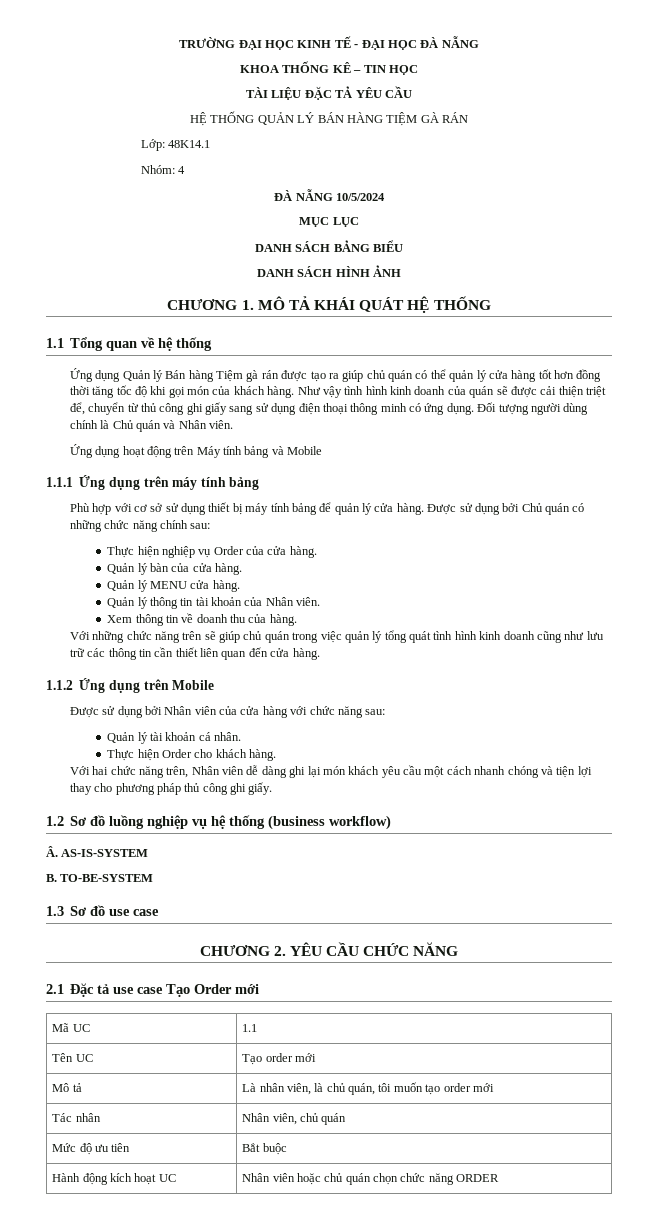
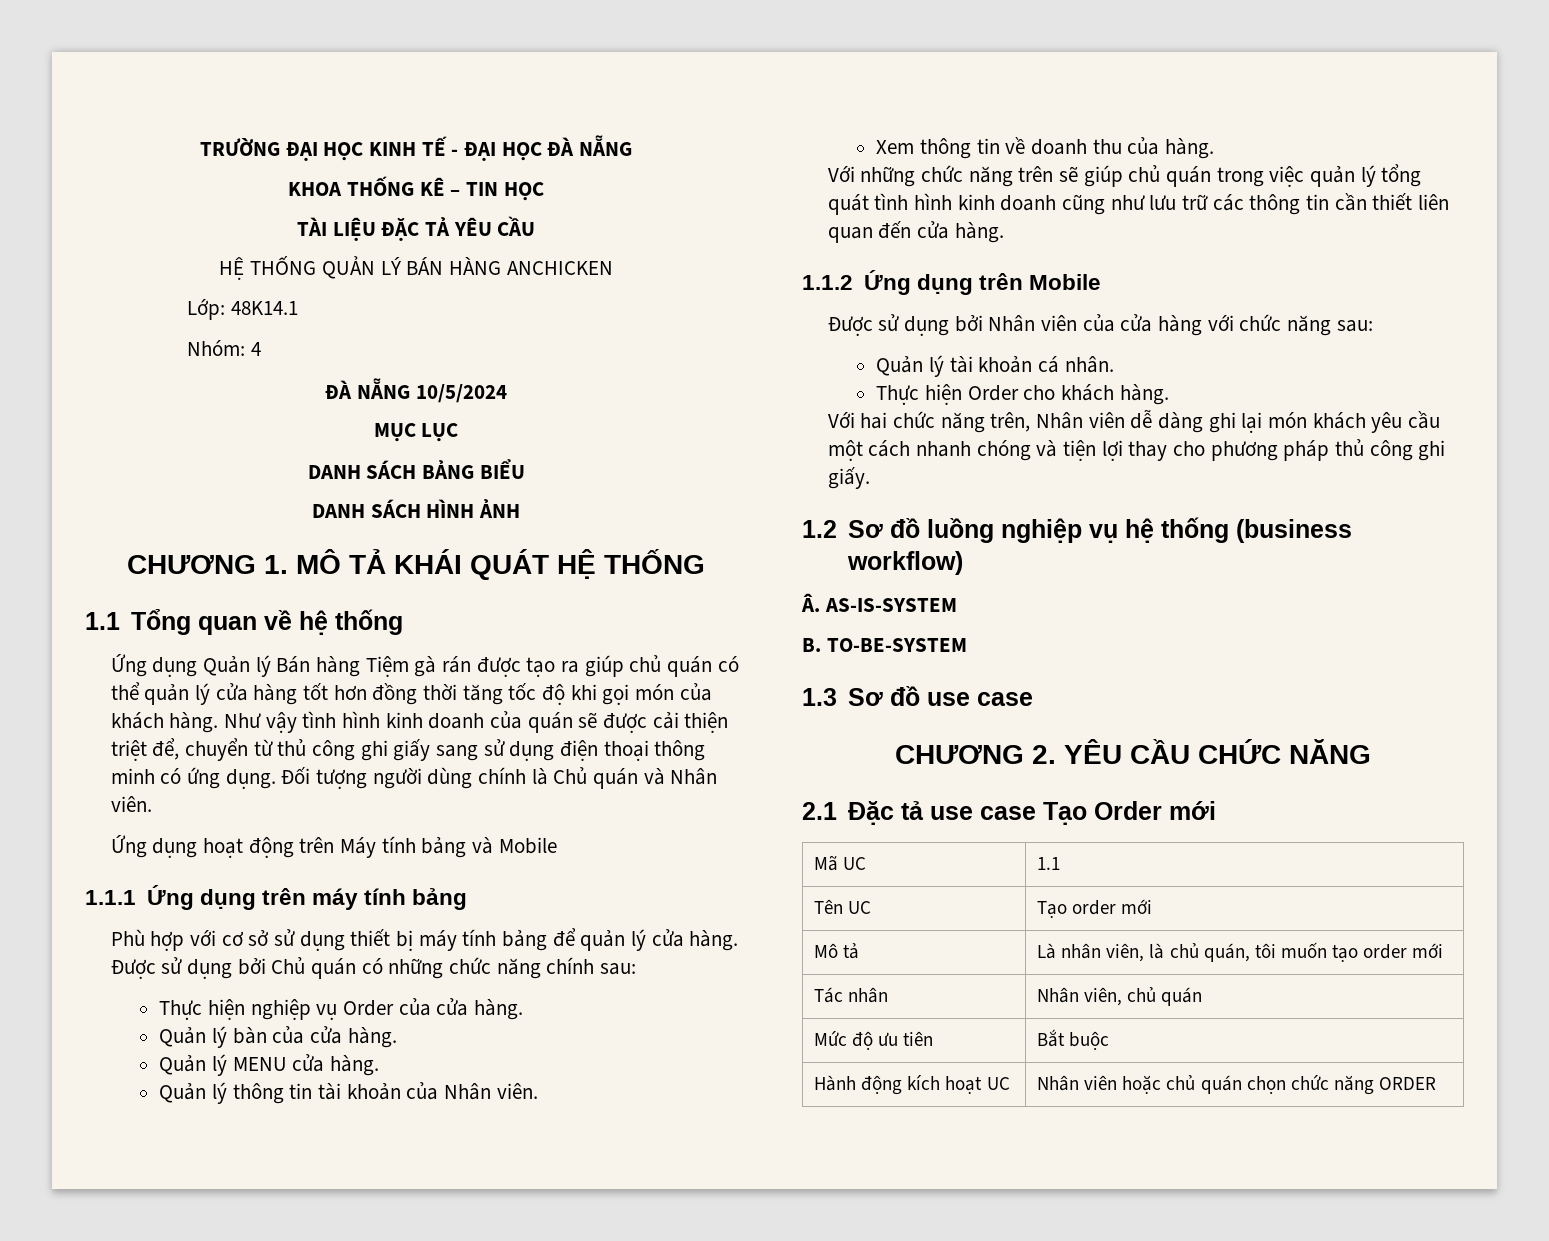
- HỆ THỐNG QUẢN LÝ BÁN HÀNG TIỆM GÀ RÁN
+ HỆ THỐNG QUẢN LÝ BÁN HÀNG ANCHICKEN

